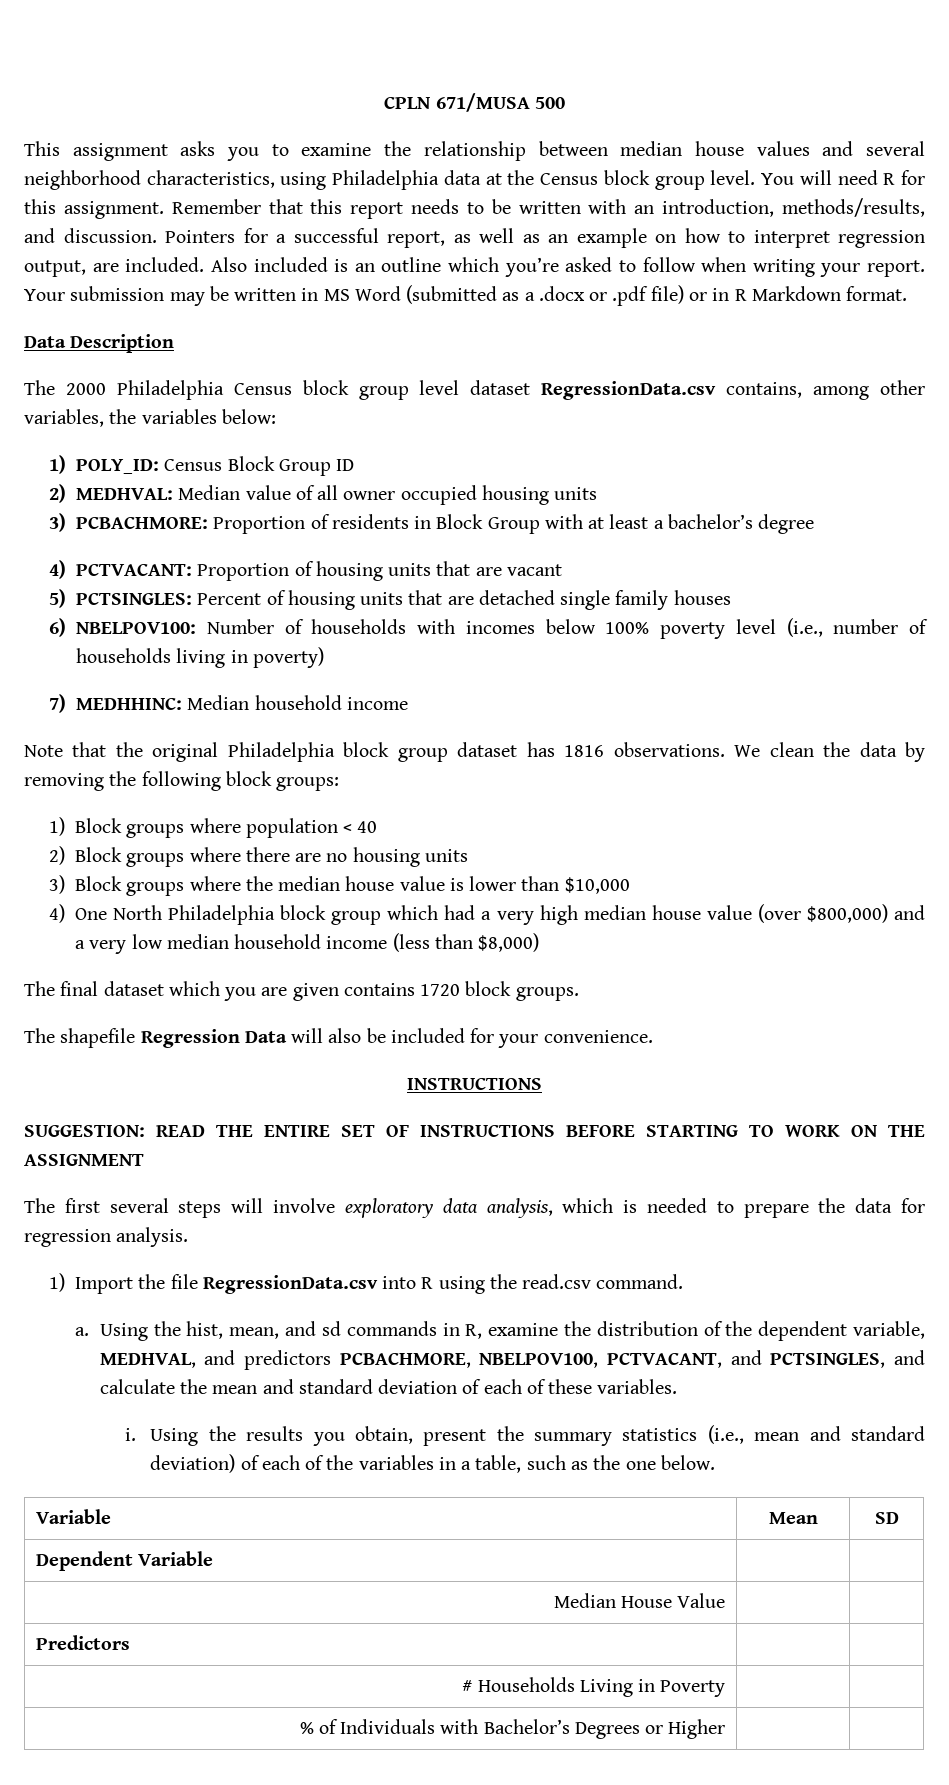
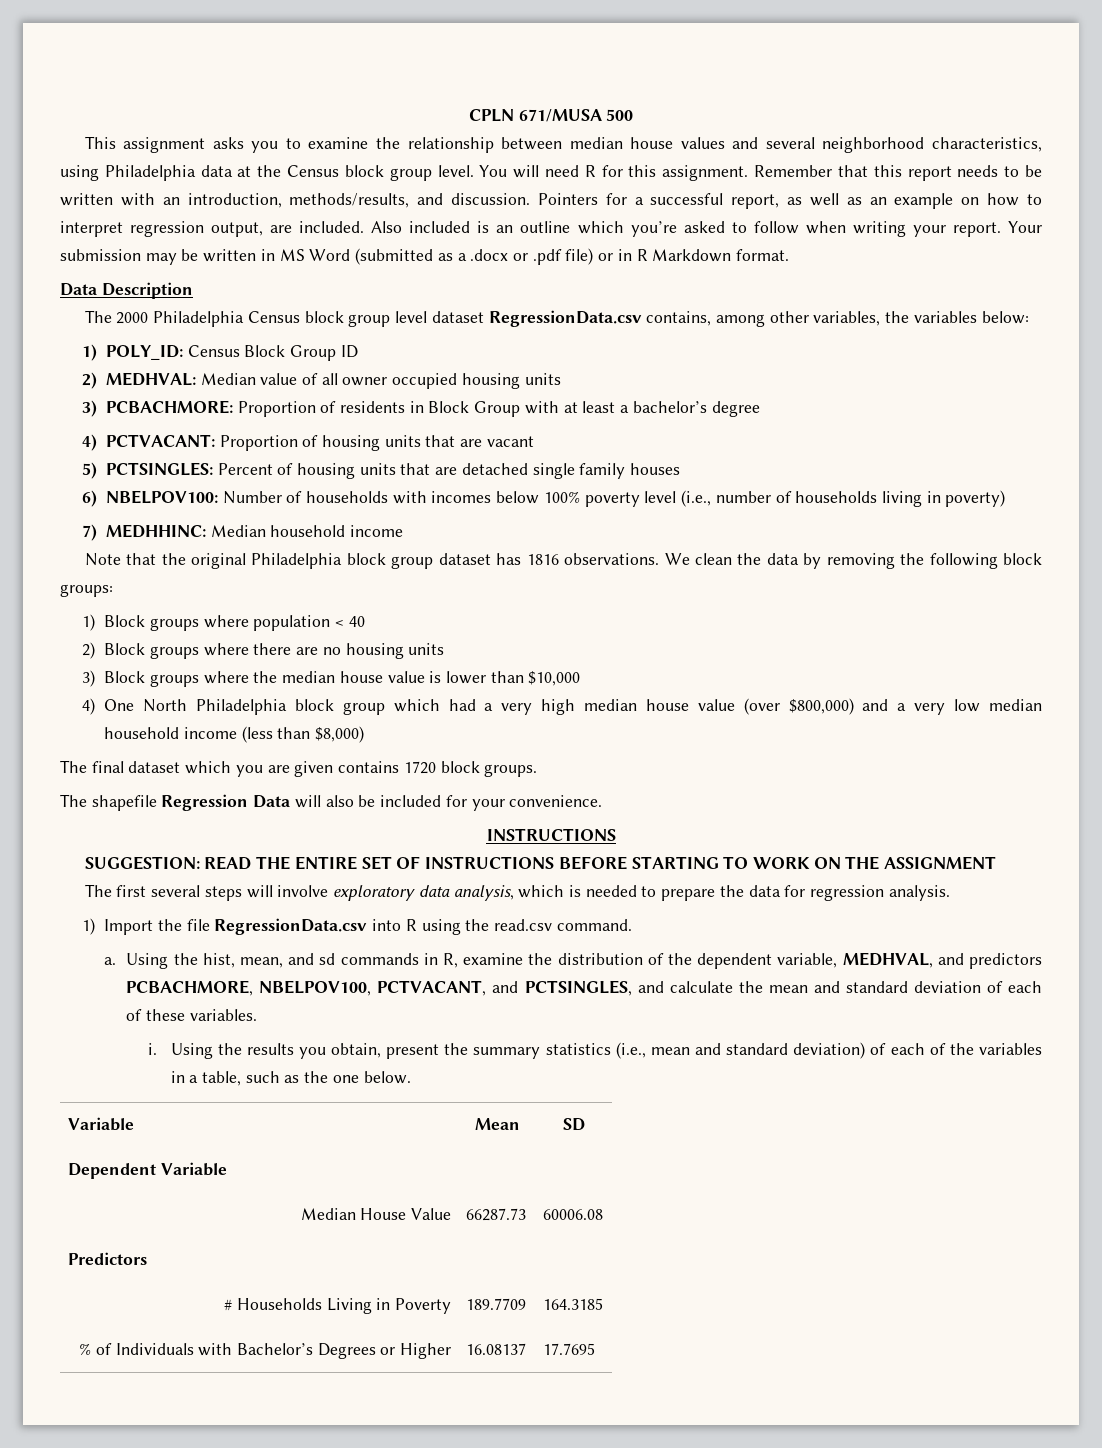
- Median House Value | |
+ Median House Value | 66287.73 | 60006.08
- # Households Living in Poverty | |
+ # Households Living in Poverty | 189.7709 | 164.3185
- % of Individuals with Bachelor’s Degrees or Higher | |
+ % of Individuals with Bachelor’s Degrees or Higher | 16.08137 | 17.7695

